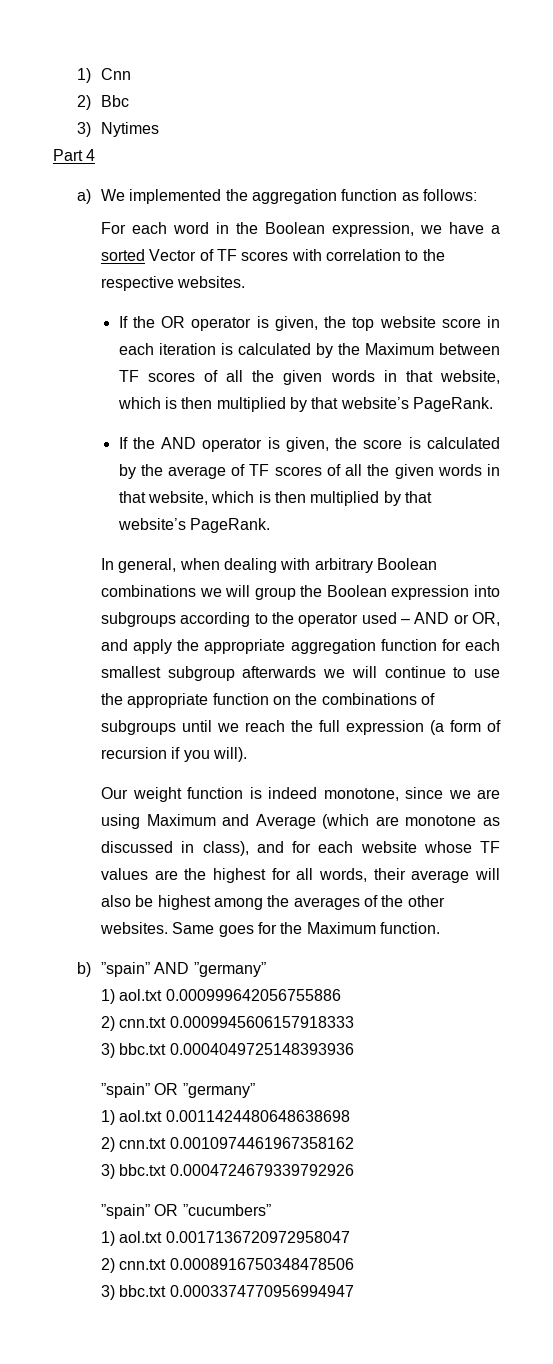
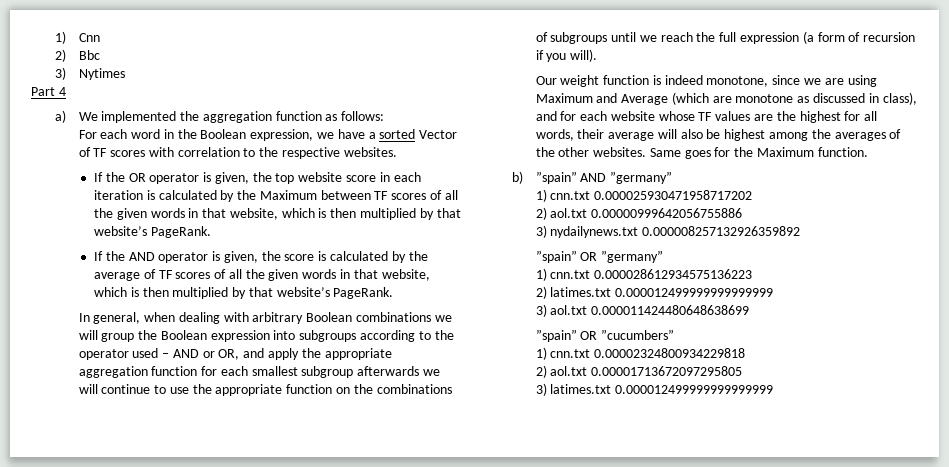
- 1) aol.txt 0.000999642056755886
- 2) cnn.txt 0.0009945606157918333
- 3) bbc.txt 0.0004049725148393936
+ 1) cnn.txt 0.000025930471958717202
+ 2) aol.txt 0.00000999642056755886
+ 3) nydailynews.txt 0.000008257132926359892
- 1) aol.txt 0.0011424480648638698
- 2) cnn.txt 0.0010974461967358162
- 3) bbc.txt 0.0004724679339792926
+ 1) cnn.txt 0.000028612934575136223
+ 2) latimes.txt 0.000012499999999999999
+ 3) aol.txt 0.000011424480648638699
- 1) aol.txt 0.0017136720972958047
- 2) cnn.txt 0.0008916750348478506
- 3) bbc.txt 0.0003374770956994947
+ 1) cnn.txt 0.00002324800934229818
+ 2) aol.txt 0.00001713672097295805
+ 3) latimes.txt 0.000012499999999999999

